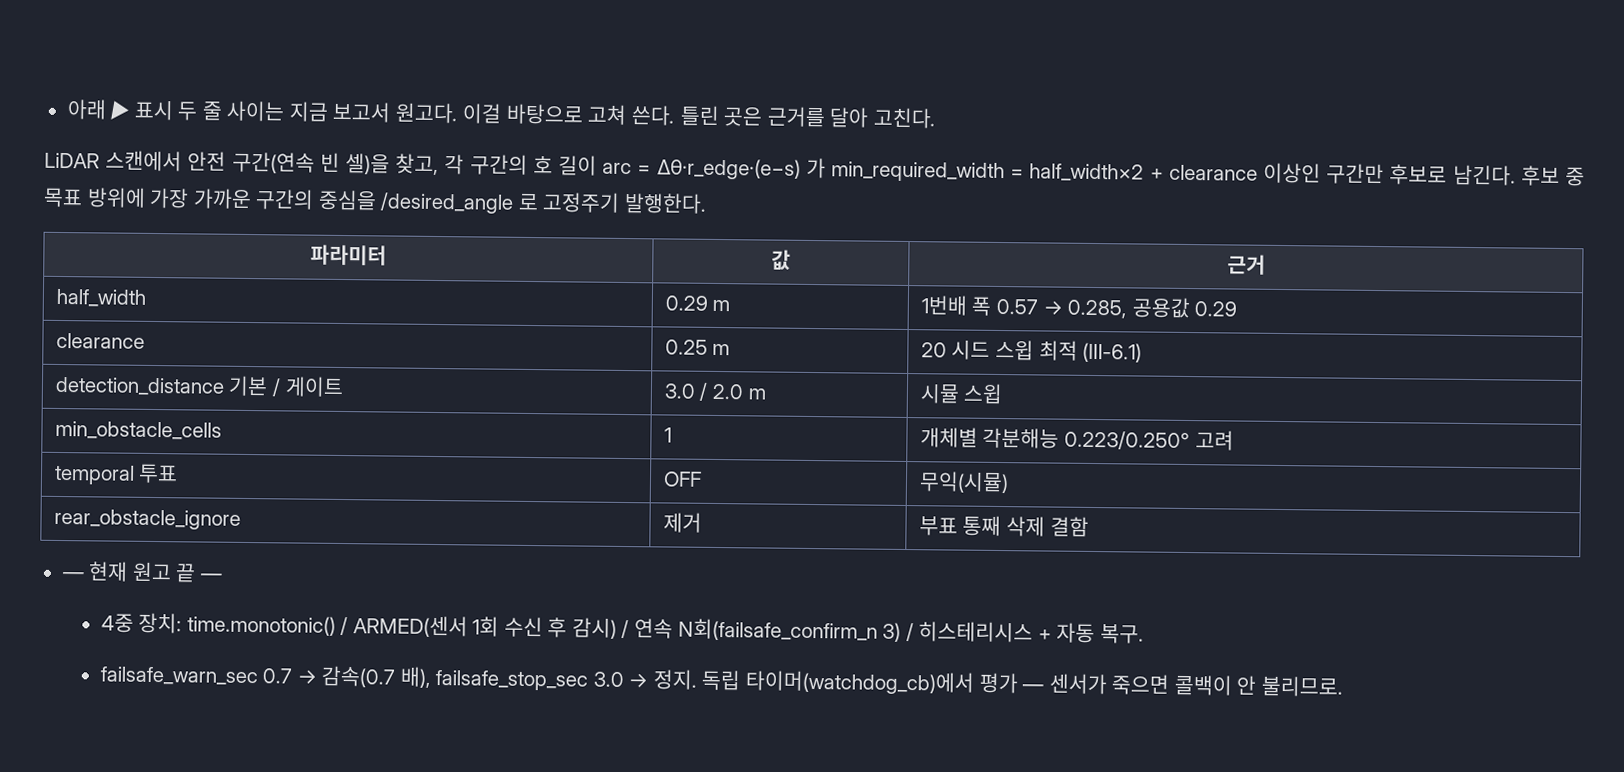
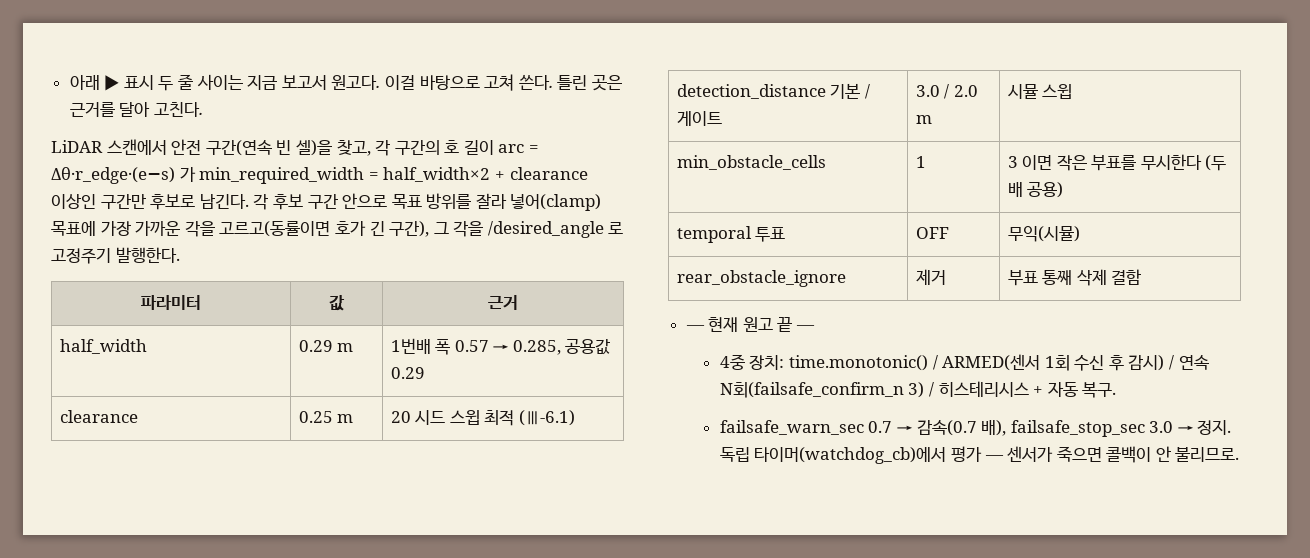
- 후보 중 목표 방위에 가장 가까운 구간의 중심을 /desired_angle 로 고정주기 발행한다.
+ 각 후보 구간 안으로 목표 방위를 잘라 넣어(clamp) 목표에 가장 가까운 각을 고르고(동률이면 호가 긴 구간), 그 각을 /desired_angle 로 고정주기 발행한다.
- min_obstacle_cells | 1 | 개체별 각분해능 0.223/0.250° 고려
+ min_obstacle_cells | 1 | 3 이면 작은 부표를 무시한다 (두 배 공용)

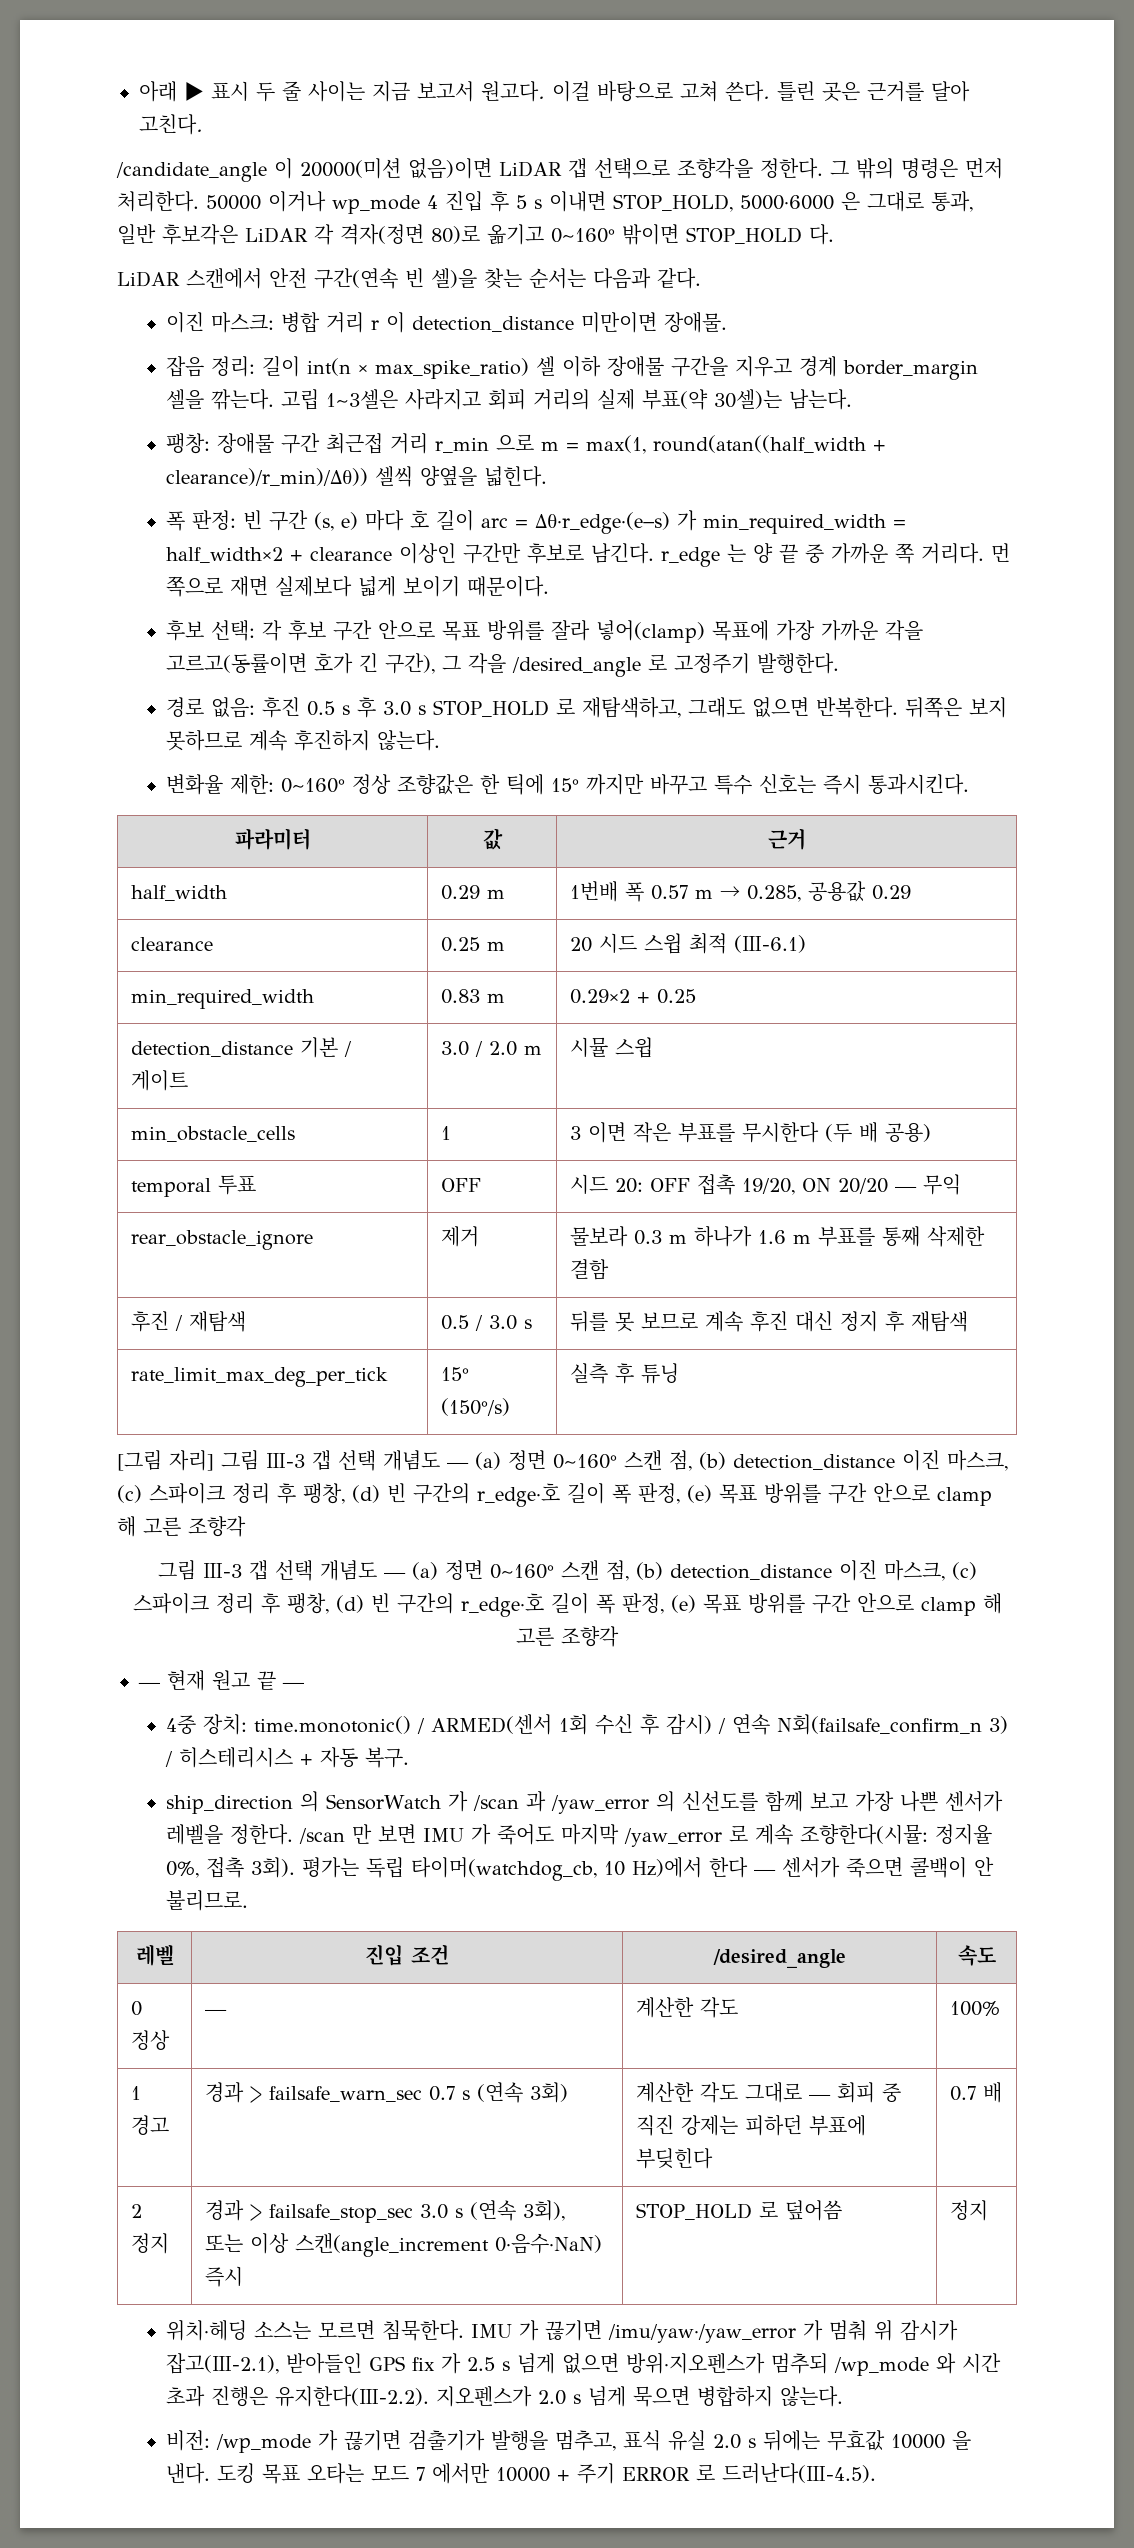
+ /candidate_angle 이 20000(미션 없음)이면 LiDAR 갭 선택으로 조향각을 정한다. 그 밖의 명령은 먼저 처리한다. 50000 이거나 wp_mode 4 진입 후 5 s 이내면 STOP_HOLD, 5000·6000 은 그대로 통과, 일반 후보각은 LiDAR 각 격자(정면 80)로 옮기고 0~160° 밖이면 STOP_HOLD 다.
- LiDAR 스캔에서 안전 구간(연속 빈 셀)을 찾고, 각 구간의 호 길이 arc = Δθ·r_edge·(e−s) 가 min_required_width = half_width×2 + clearance 이상인 구간만 후보로 남긴다. 각 후보 구간 안으로 목표 방위를 잘라 넣어(clamp) 목표에 가장 가까운 각을 고르고(동률이면 호가 긴 구간), 그 각을 /desired_angle 로 고정주기 발행한다.
+ LiDAR 스캔에서 안전 구간(연속 빈 셀)을 찾는 순서는 다음과 같다.
+ 이진 마스크: 병합 거리 r 이 detection_distance 미만이면 장애물.
+ 잡음 정리: 길이 int(n × max_spike_ratio) 셀 이하 장애물 구간을 지우고 경계 border_margin 셀을 깎는다. 고립 1~3셀은 사라지고 회피 거리의 실제 부표(약 30셀)는 남는다.
+ 팽창: 장애물 구간 최근접 거리 r_min 으로 m = max(1, round(atan((half_width + clearance)/r_min)/Δθ)) 셀씩 양옆을 넓힌다.
+ 폭 판정: 빈 구간 (s, e) 마다 호 길이 arc = Δθ·r_edge·(e−s) 가 min_required_width = half_width×2 + clearance 이상인 구간만 후보로 남긴다. r_edge 는 양 끝 중 가까운 쪽 거리다. 먼 쪽으로 재면 실제보다 넓게 보이기 때문이다.
+ 후보 선택: 각 후보 구간 안으로 목표 방위를 잘라 넣어(clamp) 목표에 가장 가까운 각을 고르고(동률이면 호가 긴 구간), 그 각을 /desired_angle 로 고정주기 발행한다.
+ 경로 없음: 후진 0.5 s 후 3.0 s STOP_HOLD 로 재탐색하고, 그래도 없으면 반복한다. 뒤쪽은 보지 못하므로 계속 후진하지 않는다.
+ 변화율 제한: 0~160° 정상 조향값은 한 틱에 15° 까지만 바꾸고 특수 신호는 즉시 통과시킨다.
- half_width | 0.29 m | 1번배 폭 0.57 → 0.285, 공용값 0.29
+ half_width | 0.29 m | 1번배 폭 0.57 m → 0.285, 공용값 0.29
+ min_required_width | 0.83 m | 0.29×2 + 0.25
- temporal 투표 | OFF | 무익(시뮬)
- rear_obstacle_ignore | 제거 | 부표 통째 삭제 결함
+ temporal 투표 | OFF | 시드 20: OFF 접촉 19/20, ON 20/20 — 무익
+ rear_obstacle_ignore | 제거 | 물보라 0.3 m 하나가 1.6 m 부표를 통째 삭제한 결함
+ 후진 / 재탐색 | 0.5 / 3.0 s | 뒤를 못 보므로 계속 후진 대신 정지 후 재탐색
+ rate_limit_max_deg_per_tick | 15° (150°/s) | 실측 후 튜닝
+ [그림 자리] 그림 Ⅲ-3 갭 선택 개념도 — (a) 정면 0~160° 스캔 점, (b) detection_distance 이진 마스크, (c) 스파이크 정리 후 팽창, (d) 빈 구간의 r_edge·호 길이 폭 판정, (e) 목표 방위를 구간 안으로 clamp 해 고른 조향각
+ 그림 Ⅲ-3 갭 선택 개념도 — (a) 정면 0~160° 스캔 점, (b) detection_distance 이진 마스크, (c) 스파이크 정리 후 팽창, (d) 빈 구간의 r_edge·호 길이 폭 판정, (e) 목표 방위를 구간 안으로 clamp 해 고른 조향각
- failsafe_warn_sec 0.7 → 감속(0.7 배), failsafe_stop_sec 3.0 → 정지. 독립 타이머(watchdog_cb)에서 평가 — 센서가 죽으면 콜백이 안 불리므로.
+ ship_direction 의 SensorWatch 가 /scan 과 /yaw_error 의 신선도를 함께 보고 가장 나쁜 센서가 레벨을 정한다. /scan 만 보면 IMU 가 죽어도 마지막 /yaw_error 로 계속 조향한다(시뮬: 정지율 0%, 접촉 3회). 평가는 독립 타이머(watchdog_cb, 10 Hz)에서 한다 — 센서가 죽으면 콜백이 안 불리므로.
+ 레벨 | 진입 조건 | /desired_angle | 속도
+ 0 정상 | — | 계산한 각도 | 100%
+ 1 경고 | 경과 > failsafe_warn_sec 0.7 s (연속 3회) | 계산한 각도 그대로 — 회피 중 직진 강제는 피하던 부표에 부딪힌다 | 0.7 배
+ 2 정지 | 경과 > failsafe_stop_sec 3.0 s (연속 3회), 또는 이상 스캔(angle_increment 0·음수·NaN) 즉시 | STOP_HOLD 로 덮어씀 | 정지
+ 위치·헤딩 소스는 모르면 침묵한다. IMU 가 끊기면 /imu/yaw·/yaw_error 가 멈춰 위 감시가 잡고(Ⅲ-2.1), 받아들인 GPS fix 가 2.5 s 넘게 없으면 방위·지오펜스가 멈추되 /wp_mode 와 시간 초과 진행은 유지한다(Ⅲ-2.2). 지오펜스가 2.0 s 넘게 묵으면 병합하지 않는다.
+ 비전: /wp_mode 가 끊기면 검출기가 발행을 멈추고, 표식 유실 2.0 s 뒤에는 무효값 10000 을 낸다. 도킹 목표 오타는 모드 7 에서만 10000 + 주기 ERROR 로 드러난다(Ⅲ-4.5).

